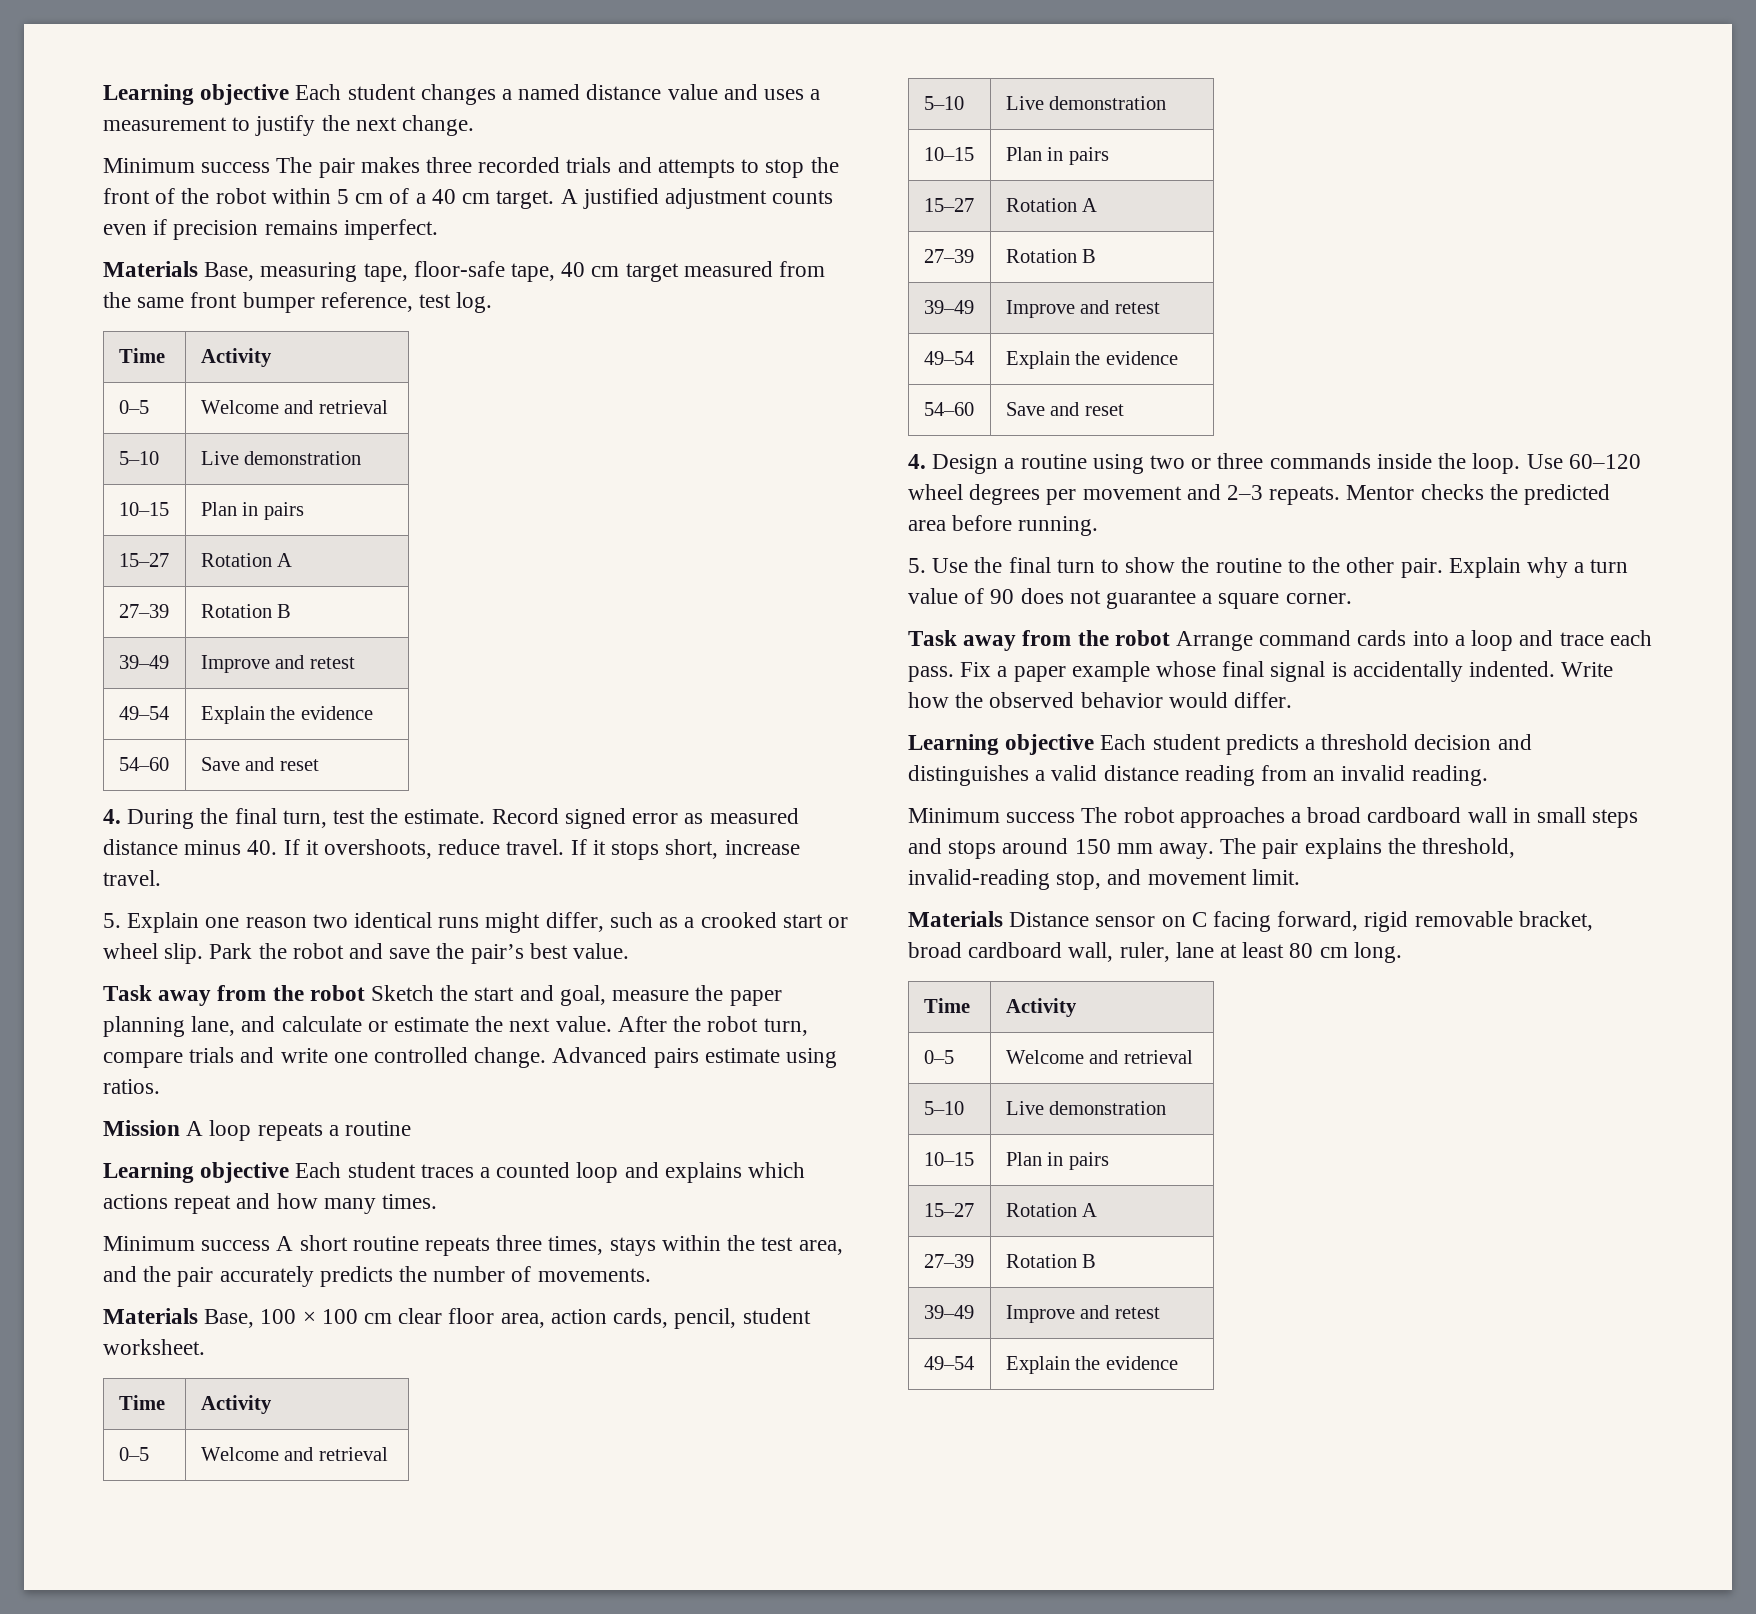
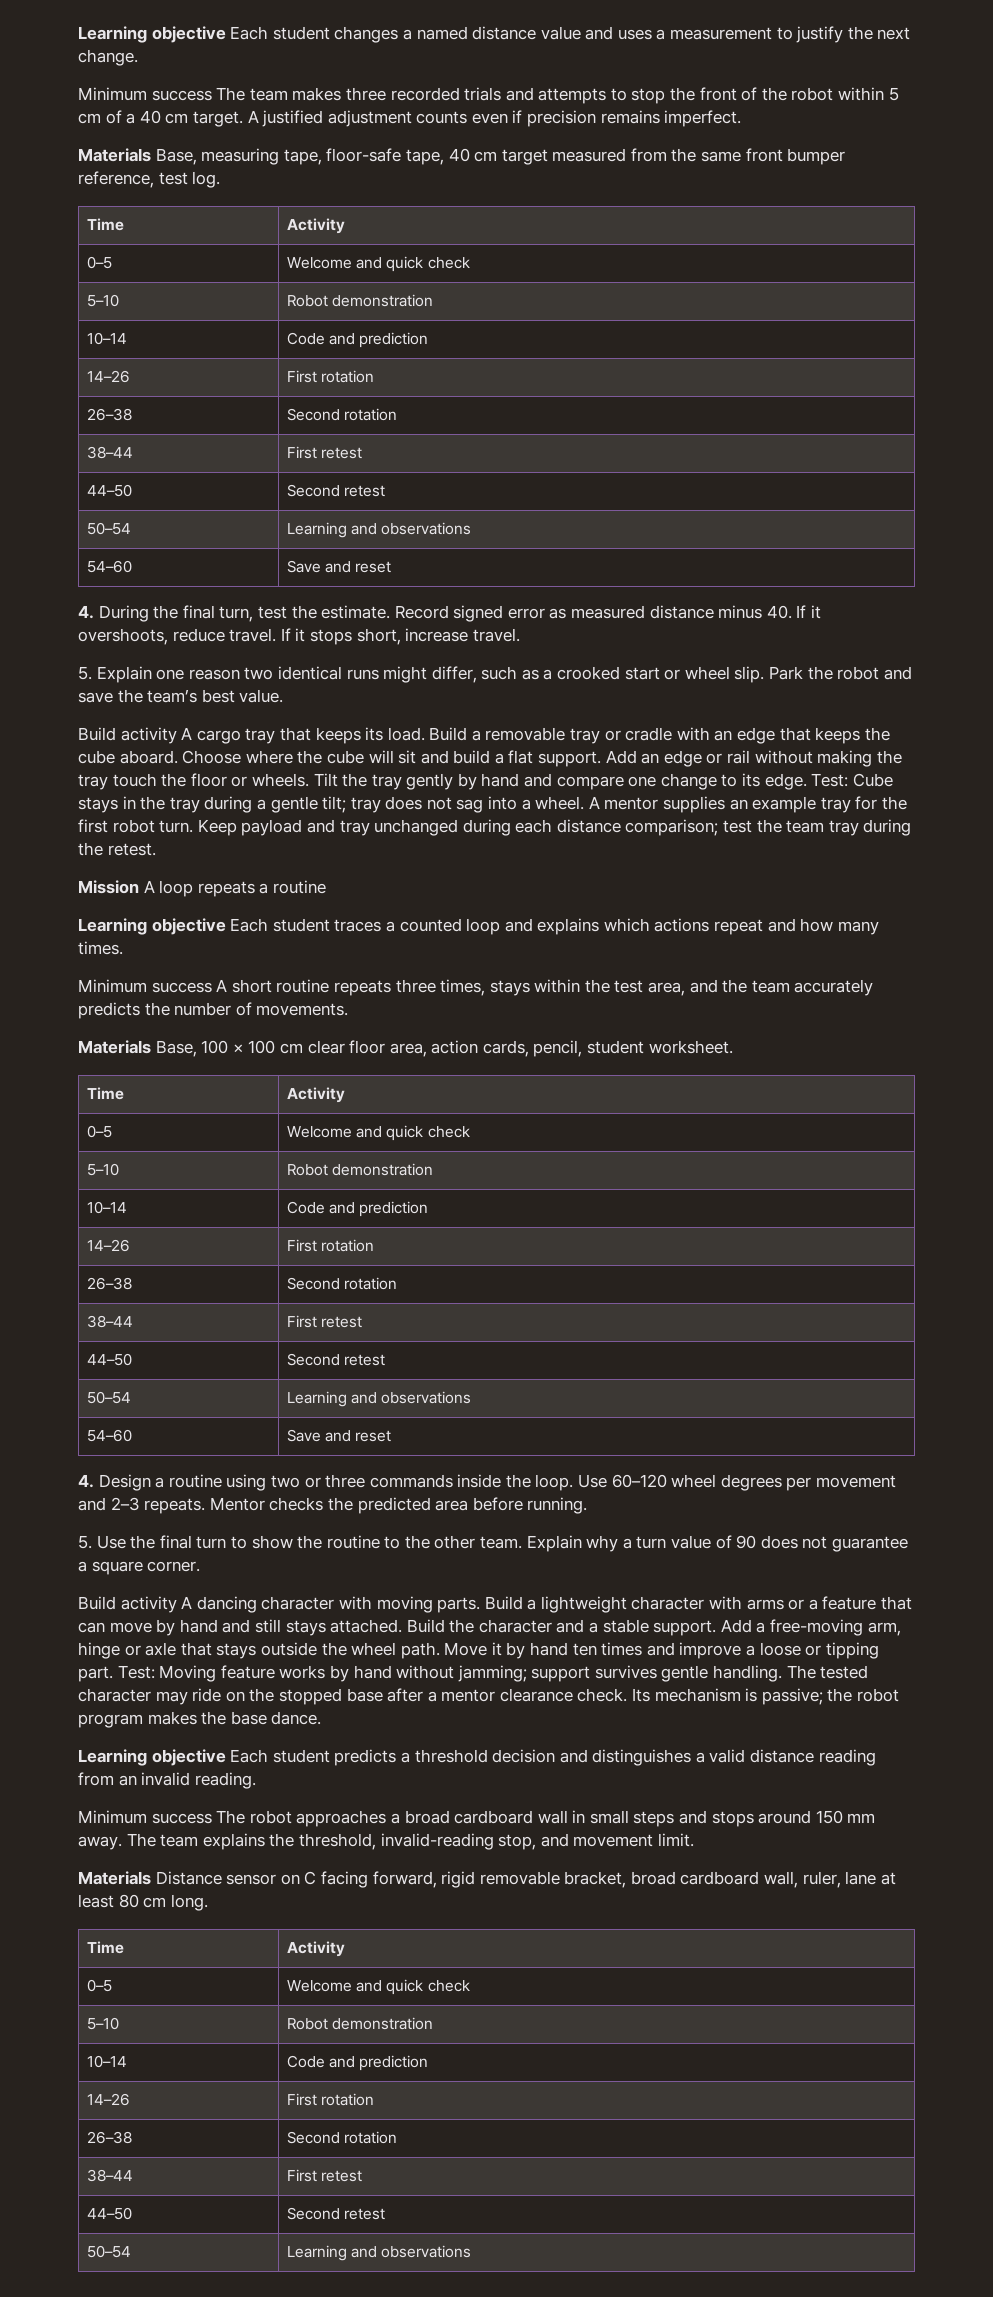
- Minimum success The pair makes three recorded trials and attempts to stop the front of the robot within 5 cm of a 40 cm target.
+ Minimum success The team makes three recorded trials and attempts to stop the front of the robot within 5 cm of a 40 cm target.
  Materials Base, measuring tape, floor-safe tape, 40 cm target measured from the same front bumper reference, test log.
  Time | Activity
- 0–5 | Welcome and retrieval
- 5–10 | Live demonstration
- 10–15 | Plan in pairs
- 15–27 | Rotation A
- 27–39 | Rotation B
- 39–49 | Improve and retest
- 49–54 | Explain the evidence
+ 0–5 | Welcome and quick check
+ 5–10 | Robot demonstration
+ 10–14 | Code and prediction
+ 14–26 | First rotation
+ 26–38 | Second rotation
+ 38–44 | First retest
+ 44–50 | Second retest
+ 50–54 | Learning and observations
- Park the robot and save the pair’s best value.
+ Park the robot and save the team’s best value.
- Task away from the robot Sketch the start and goal, measure the paper planning lane, and calculate or estimate the next value. After the robot turn, compare trials and write one controlled change. Advanced pairs estimate using ratios.
+ Build activity A cargo tray that keeps its load. Build a removable tray or cradle with an edge that keeps the cube aboard. Choose where the cube will sit and build a flat support. Add an edge or rail without making the tray touch the floor or wheels. Tilt the tray gently by hand and compare one change to its edge. Test: Cube stays in the tray during a gentle tilt; tray does not sag into a wheel. A mentor supplies an example tray for the first robot turn. Keep payload and tray unchanged during each distance comparison; test the team tray during the retest.
- Minimum success A short routine repeats three times, stays within the test area, and the pair accurately predicts the number of movements.
+ Minimum success A short routine repeats three times, stays within the test area, and the team accurately predicts the number of movements.
  Materials Base, 100 × 100 cm clear floor area, action cards, pencil, student worksheet.
  Time | Activity
- 0–5 | Welcome and retrieval
- 5–10 | Live demonstration
- 10–15 | Plan in pairs
- 15–27 | Rotation A
- 27–39 | Rotation B
- 39–49 | Improve and retest
- 49–54 | Explain the evidence
+ 0–5 | Welcome and quick check
+ 5–10 | Robot demonstration
+ 10–14 | Code and prediction
+ 14–26 | First rotation
+ 26–38 | Second rotation
+ 38–44 | First retest
+ 44–50 | Second retest
+ 50–54 | Learning and observations
- 5. Use the final turn to show the routine to the other pair.
+ 5. Use the final turn to show the routine to the other team.
- Task away from the robot Arrange command cards into a loop and trace each pass. Fix a paper example whose final signal is accidentally indented. Write how the observed behavior would differ.
+ Build activity A dancing character with moving parts. Build a lightweight character with arms or a feature that can move by hand and still stays attached. Build the character and a stable support. Add a free-moving arm, hinge or axle that stays outside the wheel path. Move it by hand ten times and improve a loose or tipping part. Test: Moving feature works by hand without jamming; support survives gentle handling. The tested character may ride on the stopped base after a mentor clearance check. Its mechanism is passive; the robot program makes the base dance.
- The pair explains the threshold, invalid-reading stop, and movement limit.
+ The team explains the threshold, invalid-reading stop, and movement limit.
  Materials Distance sensor on C facing forward, rigid removable bracket, broad cardboard wall, ruler, lane at least 80 cm long.
  Time | Activity
- 0–5 | Welcome and retrieval
- 5–10 | Live demonstration
- 10–15 | Plan in pairs
- 15–27 | Rotation A
- 27–39 | Rotation B
- 39–49 | Improve and retest
- 49–54 | Explain the evidence
+ 0–5 | Welcome and quick check
+ 5–10 | Robot demonstration
+ 10–14 | Code and prediction
+ 14–26 | First rotation
+ 26–38 | Second rotation
+ 38–44 | First retest
+ 44–50 | Second retest
+ 50–54 | Learning and observations

